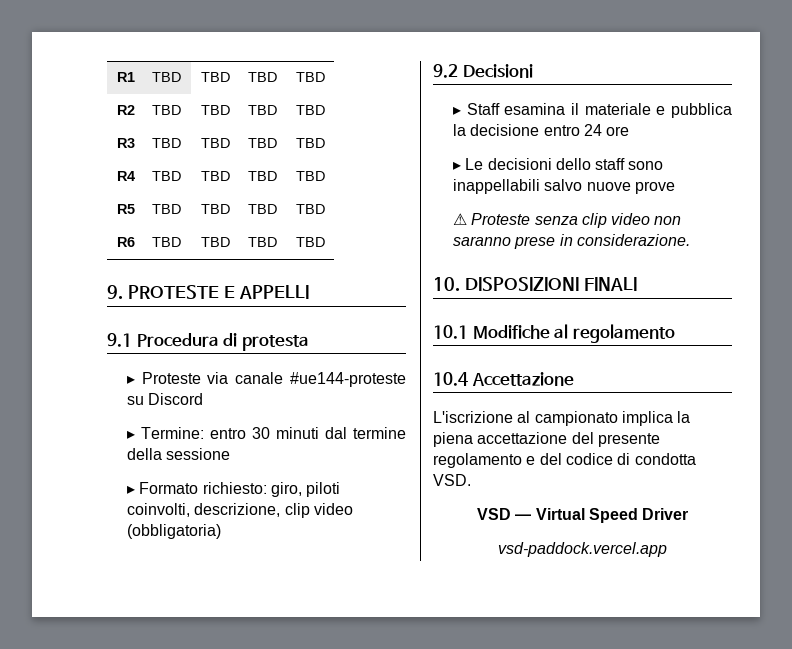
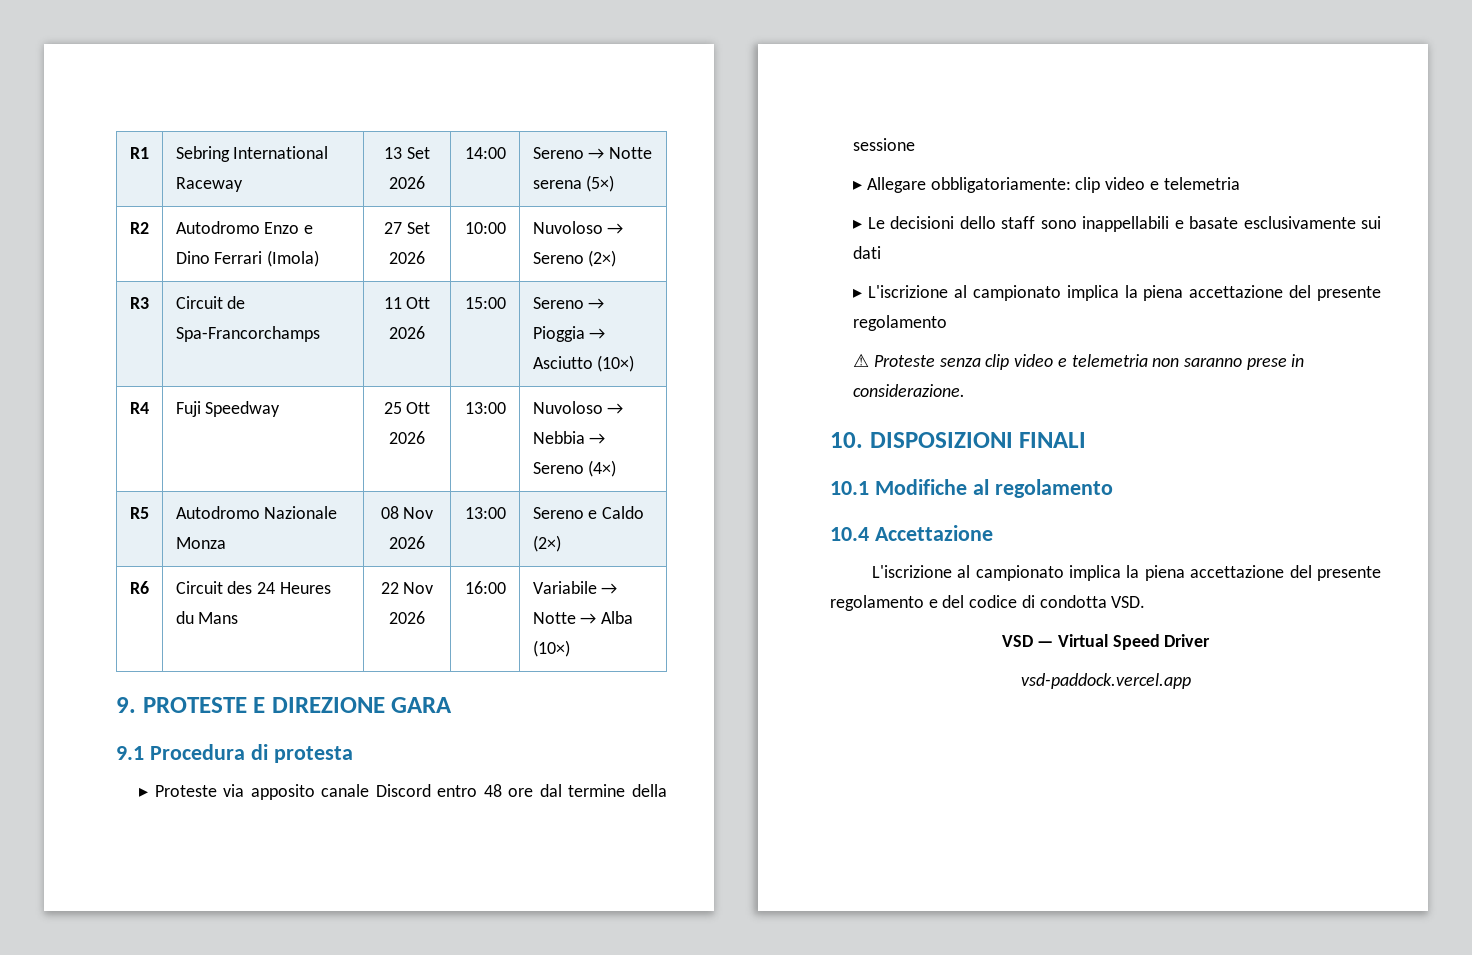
- R1 | TBD | TBD | TBD | TBD
- R2 | TBD | TBD | TBD | TBD
- R3 | TBD | TBD | TBD | TBD
- R4 | TBD | TBD | TBD | TBD
- R5 | TBD | TBD | TBD | TBD
- R6 | TBD | TBD | TBD | TBD
+ R1 | Sebring International Raceway | 13 Set 2026 | 14:00 | Sereno → Notte serena (5×)
+ R2 | Autodromo Enzo e Dino Ferrari (Imola) | 27 Set 2026 | 10:00 | Nuvoloso → Sereno (2×)
+ R3 | Circuit de Spa-Francorchamps | 11 Ott 2026 | 15:00 | Sereno → Pioggia → Asciutto (10×)
+ R4 | Fuji Speedway | 25 Ott 2026 | 13:00 | Nuvoloso → Nebbia → Sereno (4×)
+ R5 | Autodromo Nazionale Monza | 08 Nov 2026 | 13:00 | Sereno e Caldo (2×)
+ R6 | Circuit des 24 Heures du Mans | 22 Nov 2026 | 16:00 | Variabile → Notte → Alba (10×)
- 9. PROTESTE E APPELLI
+ 9. PROTESTE E DIREZIONE GARA
- ▸ Proteste via canale #ue144-proteste su Discord
- ▸ Termine: entro 30 minuti dal termine della sessione
+ ▸ Proteste via apposito canale Discord entro 48 ore dal termine della sessione
- ▸ Formato richiesto: giro, piloti coinvolti, descrizione, clip video (obbligatoria)
- 9.2 Decisioni
- ▸ Staff esamina il materiale e pubblica la decisione entro 24 ore
+ ▸ Allegare obbligatoriamente: clip video e telemetria
- ▸ Le decisioni dello staff sono inappellabili salvo nuove prove
+ ▸ Le decisioni dello staff sono inappellabili e basate esclusivamente sui dati
+ ▸ L'iscrizione al campionato implica la piena accettazione del presente regolamento
- ⚠ Proteste senza clip video non saranno prese in considerazione.
+ ⚠ Proteste senza clip video e telemetria non saranno prese in considerazione.

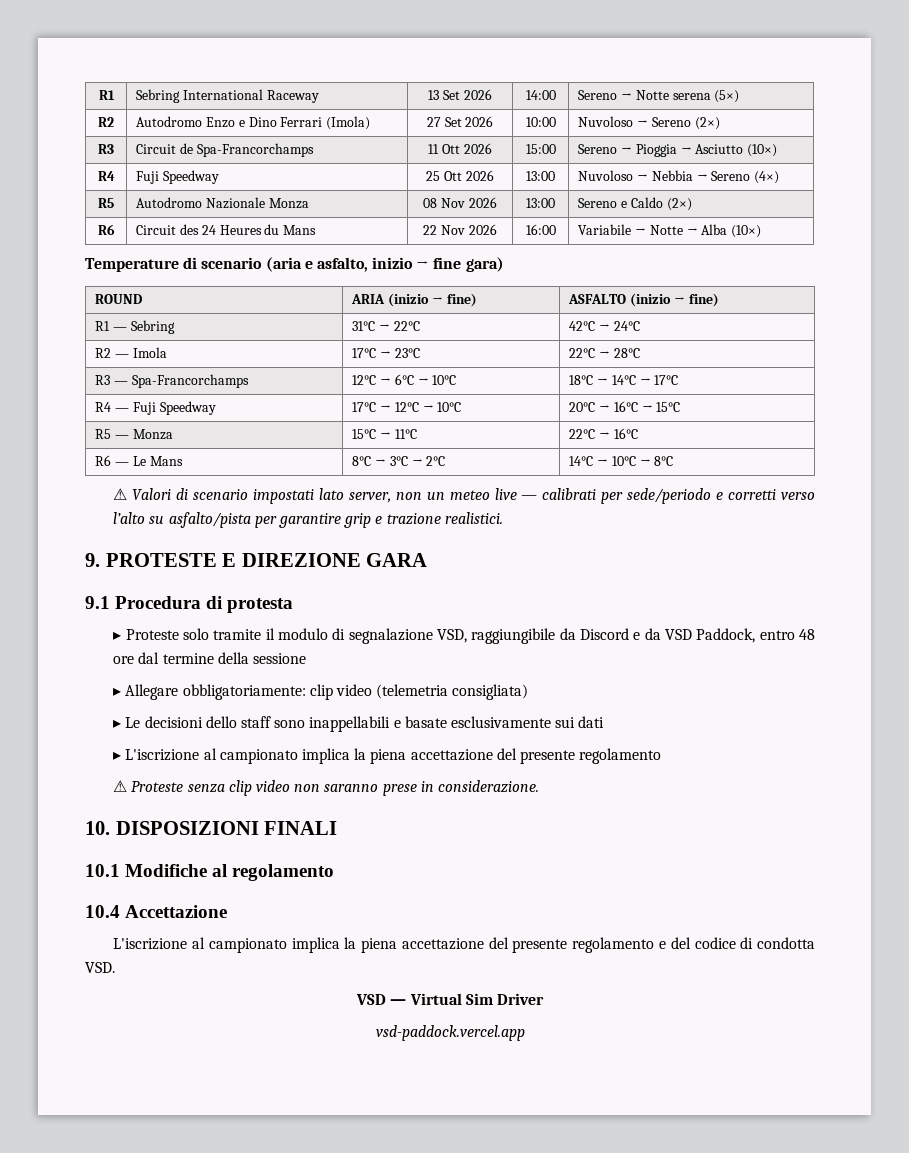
+ Temperature di scenario (aria e asfalto, inizio → fine gara)
+ ROUND | ARIA (inizio → fine) | ASFALTO (inizio → fine)
+ R1 — Sebring | 31°C → 22°C | 42°C → 24°C
+ R2 — Imola | 17°C → 23°C | 22°C → 28°C
+ R3 — Spa-Francorchamps | 12°C → 6°C → 10°C | 18°C → 14°C → 17°C
+ R4 — Fuji Speedway | 17°C → 12°C → 10°C | 20°C → 16°C → 15°C
+ R5 — Monza | 15°C → 11°C | 22°C → 16°C
+ R6 — Le Mans | 8°C → 3°C → 2°C | 14°C → 10°C → 8°C
+ ⚠ Valori di scenario impostati lato server, non un meteo live — calibrati per sede/periodo e corretti verso l’alto su asfalto/pista per garantire grip e trazione realistici.
- ▸ Proteste via apposito canale Discord entro 48 ore dal termine della sessione
+ ▸ Proteste solo tramite il modulo di segnalazione VSD, raggiungibile da Discord e da VSD Paddock, entro 48 ore dal termine della sessione
- ▸ Allegare obbligatoriamente: clip video e telemetria
+ ▸ Allegare obbligatoriamente: clip video (telemetria consigliata)
- ⚠ Proteste senza clip video e telemetria non saranno prese in considerazione.
+ ⚠ Proteste senza clip video non saranno prese in considerazione.
- VSD — Virtual Speed Driver
+ VSD — Virtual Sim Driver

